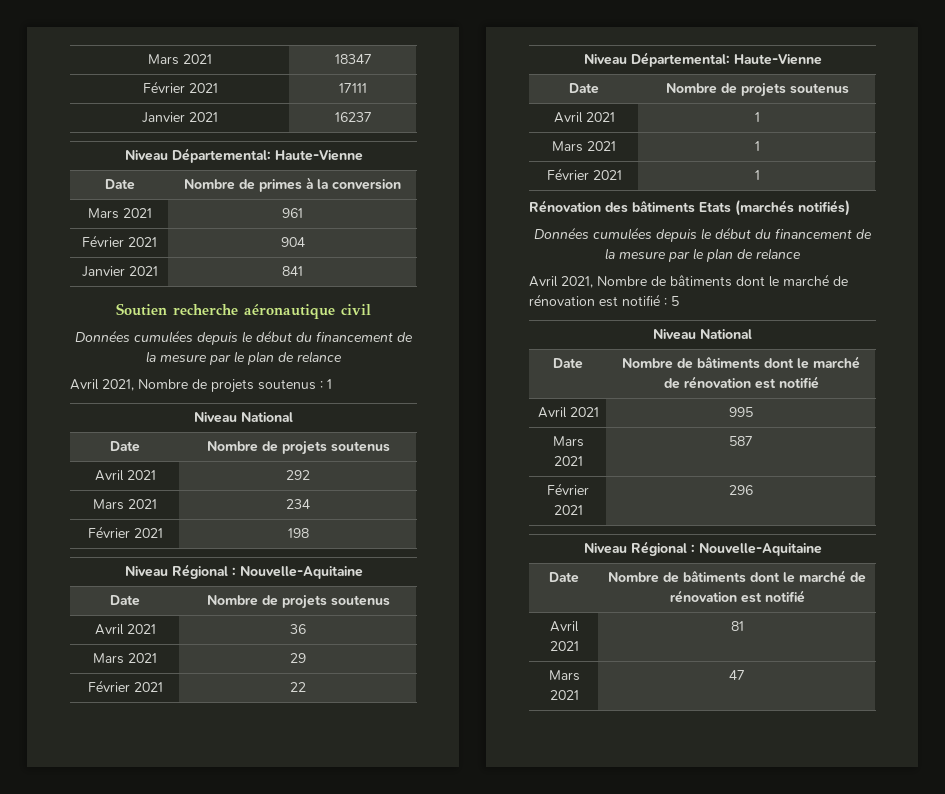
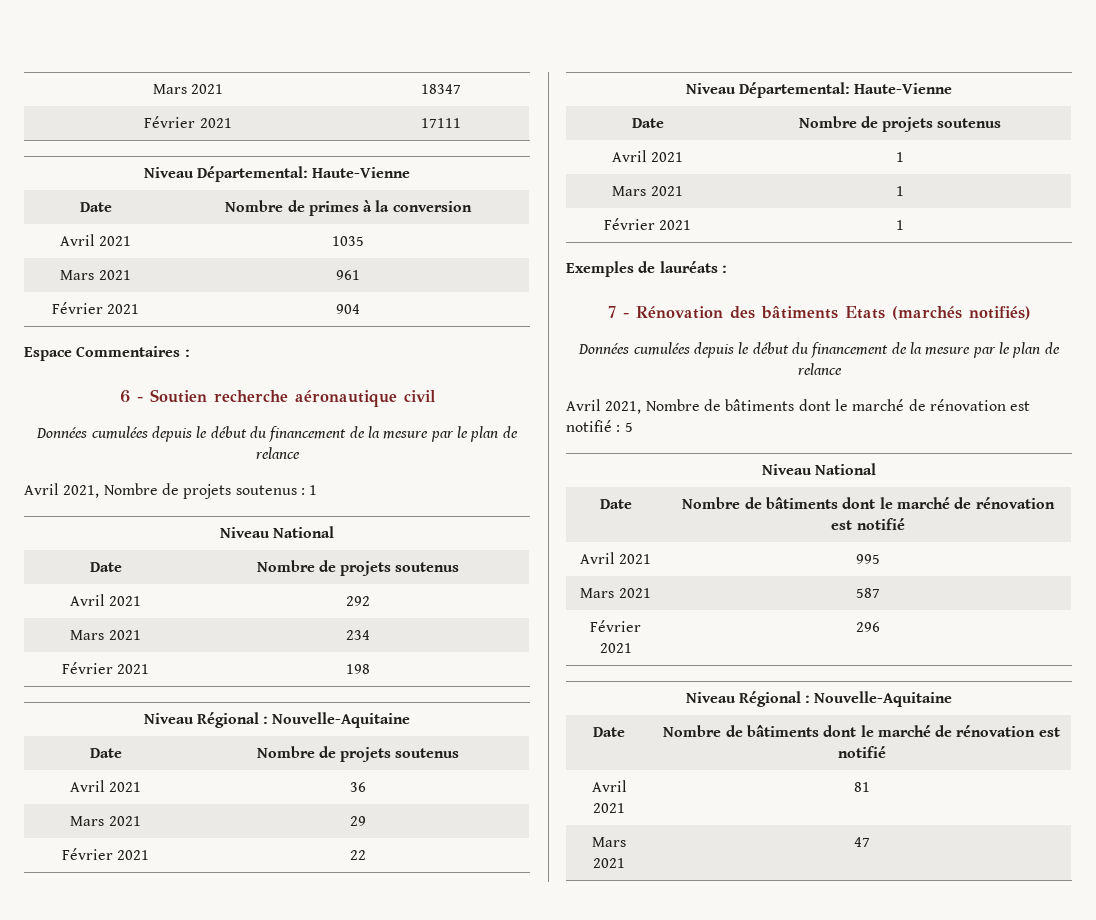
- Janvier 2021 | 16237
+ Avril 2021 | 1035
- Janvier 2021 | 841
- Soutien recherche aéronautique civil
+ Espace Commentaires :
+ 6 - Soutien recherche aéronautique civil
- Rénovation des bâtiments Etats (marchés notifiés)
+ Exemples de lauréats :
+ 7 - Rénovation des bâtiments Etats (marchés notifiés)

